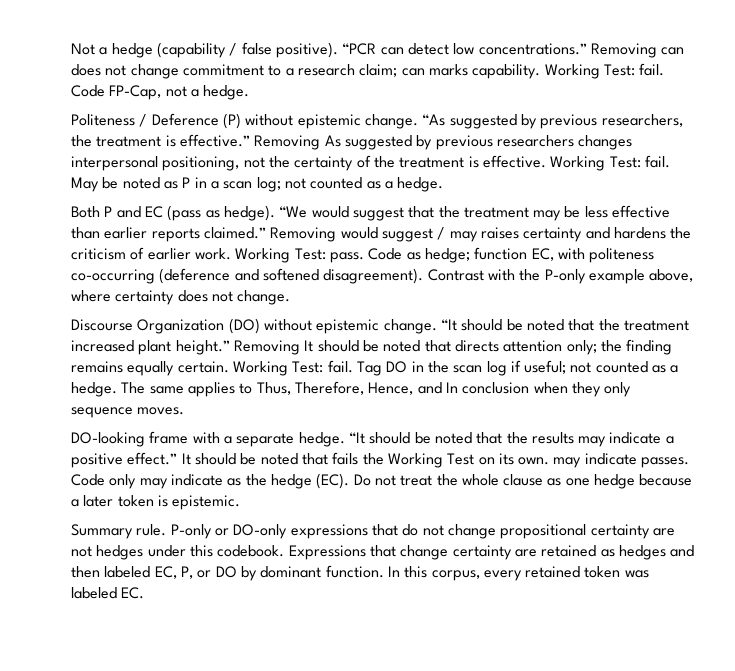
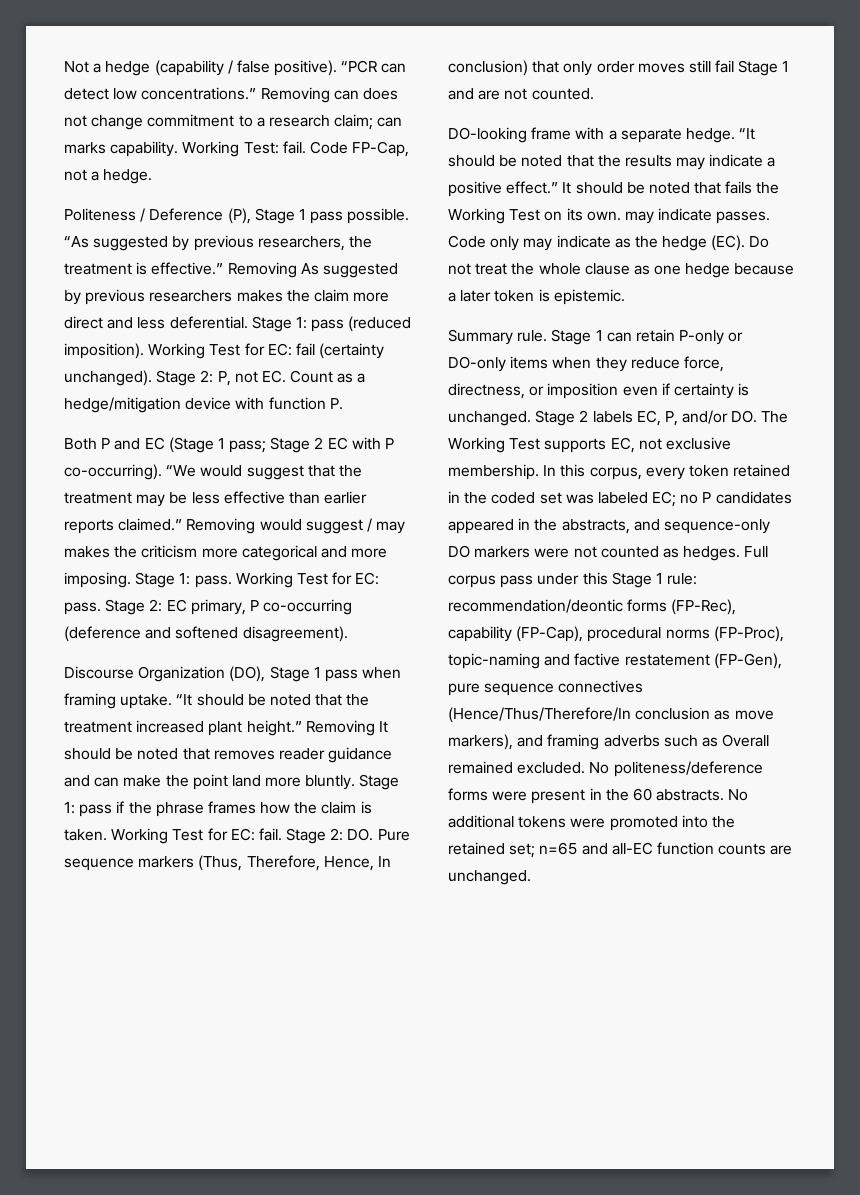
- Politeness / Deference (P) without epistemic change.
+ Politeness / Deference (P), Stage 1 pass possible.
- Removing As suggested by previous researchers changes interpersonal positioning, not the certainty of the treatment is effective. Working Test: fail. May be noted as P in a scan log; not counted as a hedge.
- Both P and EC (pass as hedge).
+ Removing As suggested by previous researchers makes the claim more direct and less deferential. Stage 1: pass (reduced imposition). Working Test for EC: fail (certainty unchanged). Stage 2: P, not EC. Count as a hedge/mitigation device with function P.
+ Both P and EC (Stage 1 pass; Stage 2 EC with P co-occurring).
- Removing would suggest / may raises certainty and hardens the criticism of earlier work. Working Test: pass. Code as hedge; function EC, with politeness co-occurring (deference and softened disagreement). Contrast with the P-only example above, where certainty does not change.
- Discourse Organization (DO) without epistemic change.
+ Removing would suggest / may makes the criticism more categorical and more imposing. Stage 1: pass. Working Test for EC: pass. Stage 2: EC primary, P co-occurring (deference and softened disagreement).
+ Discourse Organization (DO), Stage 1 pass when framing uptake.
- Removing It should be noted that directs attention only; the finding remains equally certain. Working Test: fail. Tag DO in the scan log if useful; not counted as a hedge. The same applies to Thus, Therefore, Hence, and In conclusion when they only sequence moves.
+ Removing It should be noted that removes reader guidance and can make the point land more bluntly. Stage 1: pass if the phrase frames how the claim is taken. Working Test for EC: fail. Stage 2: DO. Pure sequence markers (Thus, Therefore, Hence, In conclusion) that only order moves still fail Stage 1 and are not counted.
- P-only or DO-only expressions that do not change propositional certainty are not hedges under this codebook. Expressions that change certainty are retained as hedges and then labeled EC, P, or DO by dominant function. In this corpus, every retained token was labeled EC.
+ Stage 1 can retain P-only or DO-only items when they reduce force, directness, or imposition even if certainty is unchanged. Stage 2 labels EC, P, and/or DO. The Working Test supports EC, not exclusive membership. In this corpus, every token retained in the coded set was labeled EC; no P candidates appeared in the abstracts, and sequence-only DO markers were not counted as hedges. Full corpus pass under this Stage 1 rule: recommendation/deontic forms (FP-Rec), capability (FP-Cap), procedural norms (FP-Proc), topic-naming and factive restatement (FP-Gen), pure sequence connectives (Hence/Thus/Therefore/In conclusion as move markers), and framing adverbs such as Overall remained excluded. No politeness/deference forms were present in the 60 abstracts. No additional tokens were promoted into the retained set; n=65 and all-EC function counts are unchanged.

